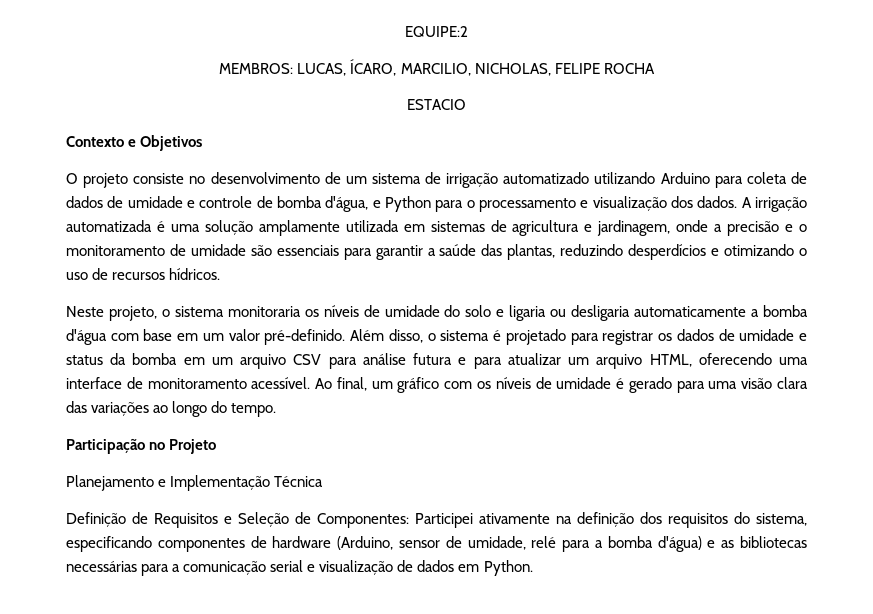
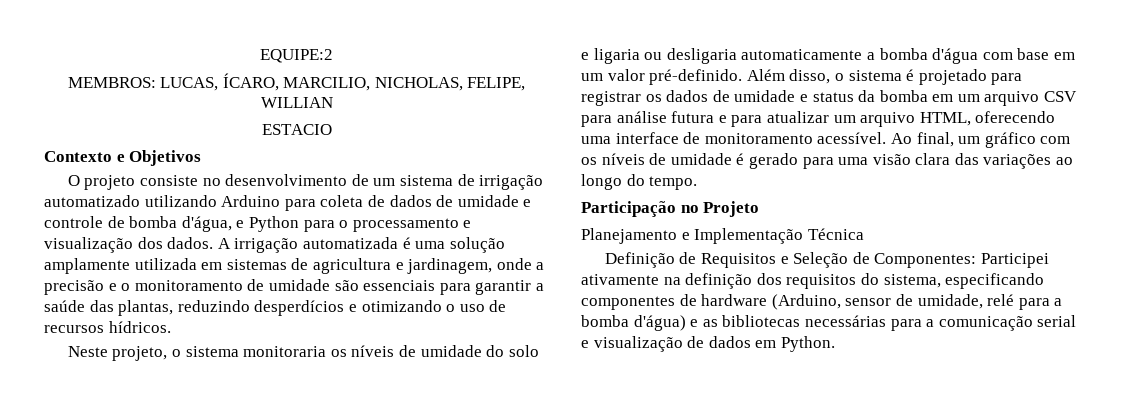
- MEMBROS: LUCAS, ÍCARO, MARCILIO, NICHOLAS, FELIPE ROCHA
+ MEMBROS: LUCAS, ÍCARO, MARCILIO, NICHOLAS, FELIPE, WILLIAN

